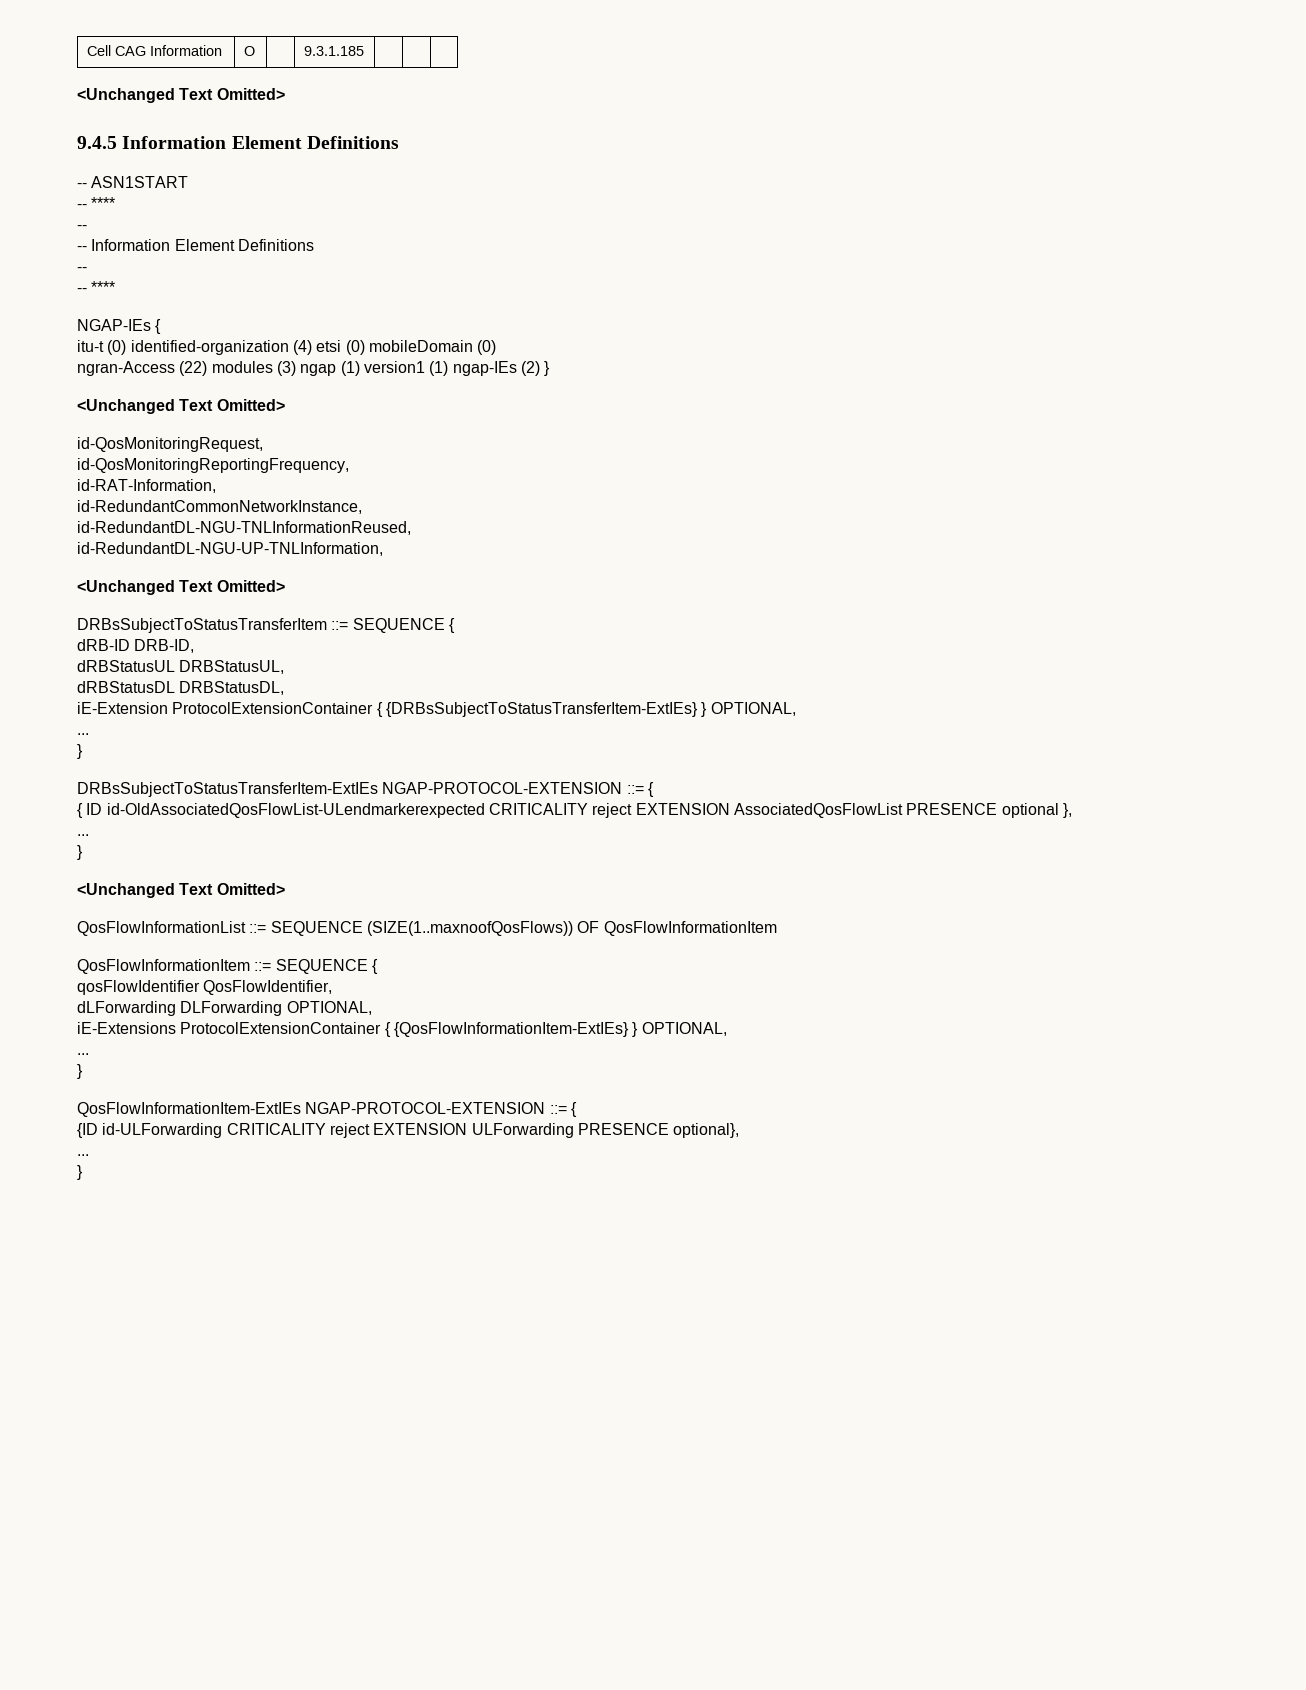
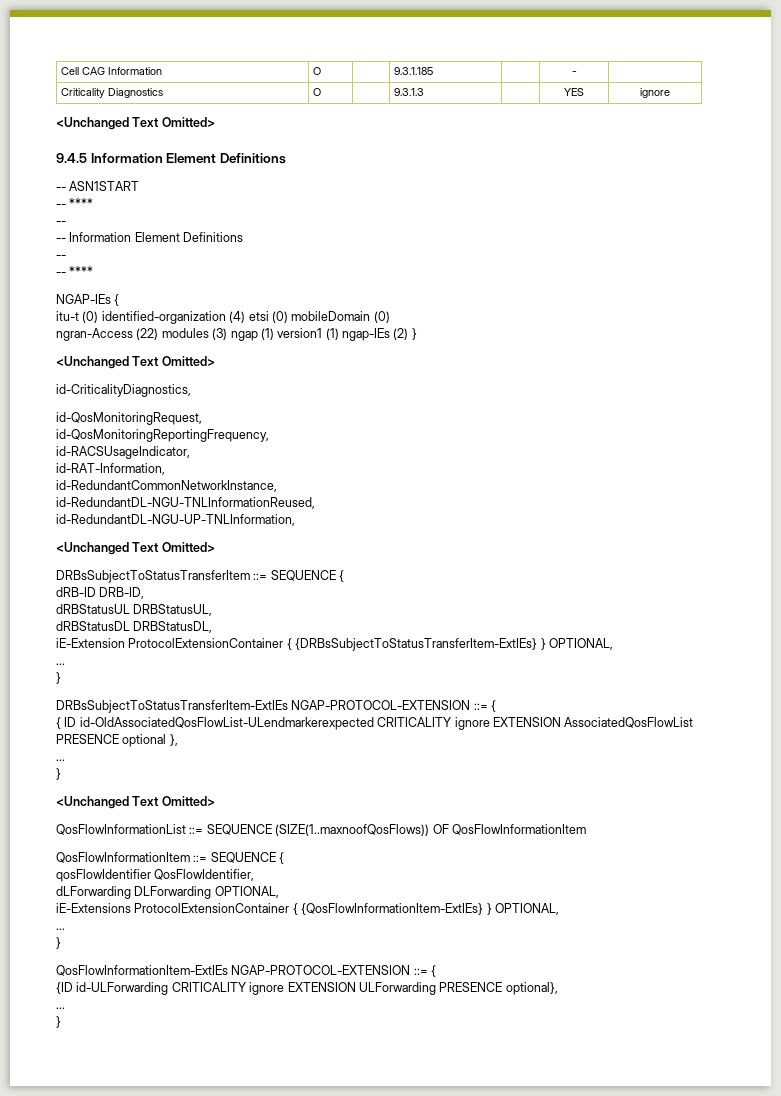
- Cell CAG Information | O | | 9.3.1.185 | | |
+ Cell CAG Information | O | | 9.3.1.185 | | - |
+ Criticality Diagnostics | O | | 9.3.1.3 | | YES | ignore
+ id-CriticalityDiagnostics,
+ id-RACSUsageIndicator,
- { ID id-OldAssociatedQosFlowList-ULendmarkerexpected CRITICALITY reject EXTENSION AssociatedQosFlowList PRESENCE optional },
+ { ID id-OldAssociatedQosFlowList-ULendmarkerexpected CRITICALITY ignore EXTENSION AssociatedQosFlowList PRESENCE optional },
- {ID id-ULForwarding CRITICALITY reject EXTENSION ULForwarding PRESENCE optional},
+ {ID id-ULForwarding CRITICALITY ignore EXTENSION ULForwarding PRESENCE optional},

